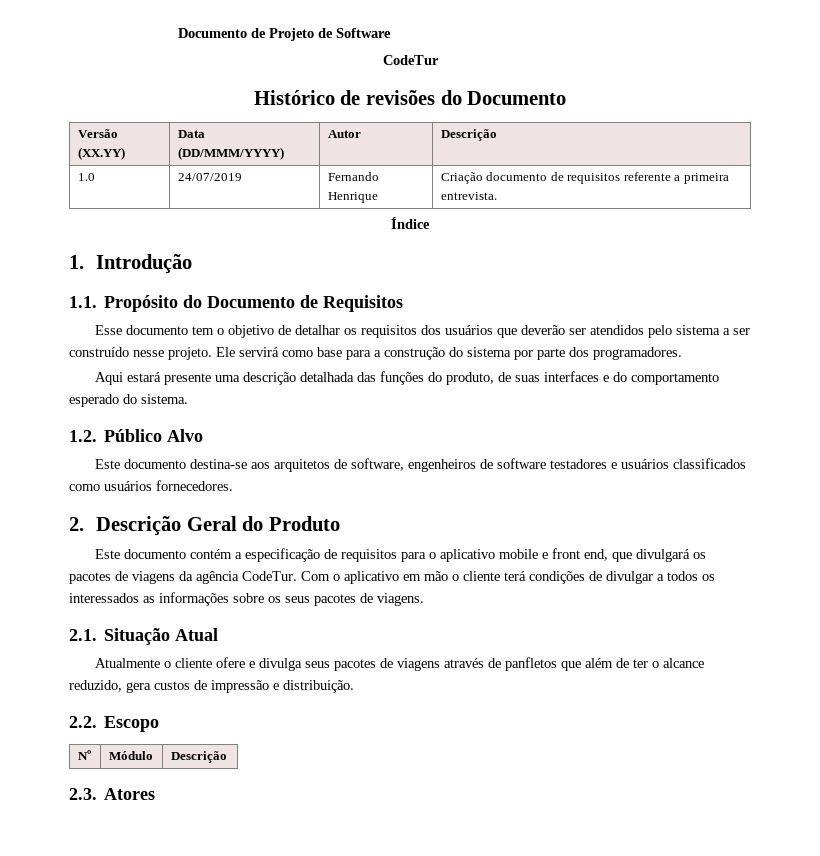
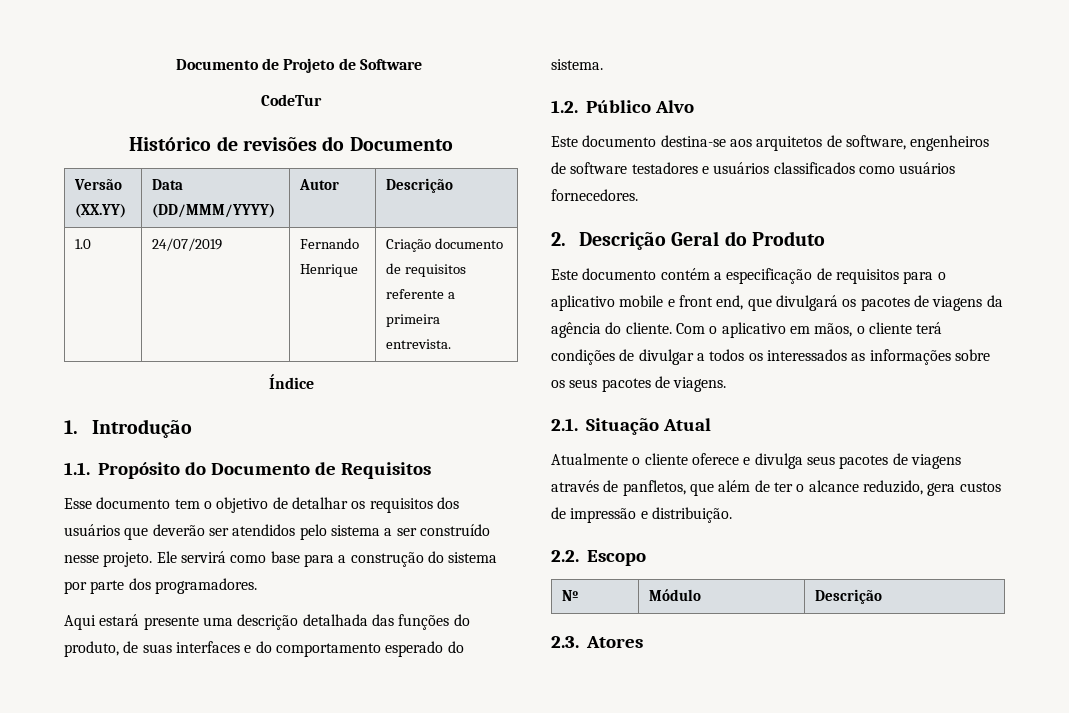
- Este documento contém a especificação de requisitos para o aplicativo mobile e front end, que divulgará os pacotes de viagens da agência CodeTur.
+ Este documento contém a especificação de requisitos para o aplicativo mobile e front end, que divulgará os pacotes de viagens da agência do cliente.
- Com o aplicativo em mão o cliente terá condições de divulgar a todos os interessados as informações sobre os seus pacotes de viagens.
+ Com o aplicativo em mãos, o cliente terá condições de divulgar a todos os interessados as informações sobre os seus pacotes de viagens.
- Atualmente o cliente ofere e divulga seus pacotes de viagens através de panfletos que além de ter o alcance reduzido, gera custos de impressão e distribuição.
+ Atualmente o cliente oferece e divulga seus pacotes de viagens através de panfletos, que além de ter o alcance reduzido, gera custos de impressão e distribuição.

